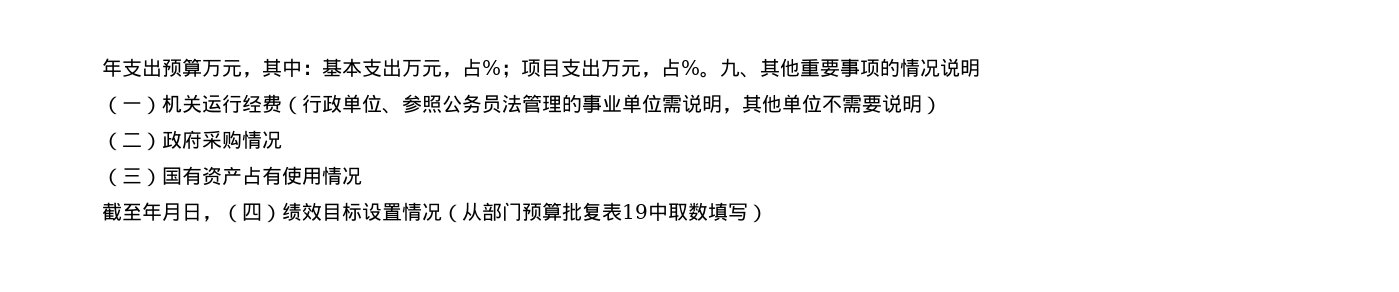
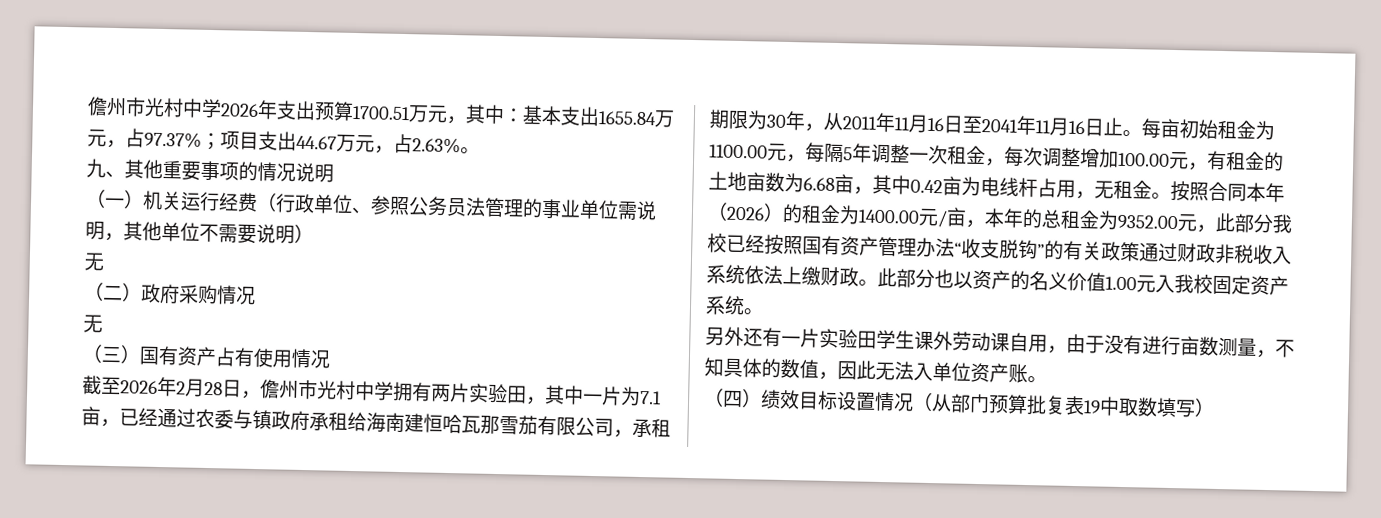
- 年支出预算万元，其中：基本支出万元，占%；项目支出万元，占%。九、其他重要事项的情况说明
+ 儋州市光村中学2026年支出预算1700.51万元，其中：基本支出1655.84万元，占97.37%；项目支出44.67万元，占2.63%。
+ 九、其他重要事项的情况说明
  （一）机关运行经费（行政单位、参照公务员法管理的事业单位需说明，其他单位不需要说明）
+ 无
  （二）政府采购情况
+ 无
- 截至年月日，（四）绩效目标设置情况（从部门预算批复表19中取数填写）
+ 截至2026年2月28日，儋州市光村中学拥有两片实验田，其中一片为7.1亩，已经通过农委与镇政府承租给海南建恒哈瓦那雪茄有限公司，承租期限为30年，从2011年11月16日至2041年11月16日止。每亩初始租金为1100.00元，每隔5年调整一次租金，每次调整增加100.00元，有租金的土地亩数为6.68亩，其中0.42亩为电线杆占用，无租金。按照合同本年（2026）的租金为1400.00元/亩，本年的总租金为9352.00元，此部分我校已经按照国有资产管理办法“收支脱钩”的有关政策通过财政非税收入系统依法上缴财政。此部分也以资产的名义价值1.00元入我校固定资产系统。
+ 另外还有一片实验田学生课外劳动课自用，由于没有进行亩数测量，不知具体的数值，因此无法入单位资产账。
+ （四）绩效目标设置情况（从部门预算批复表19中取数填写）

